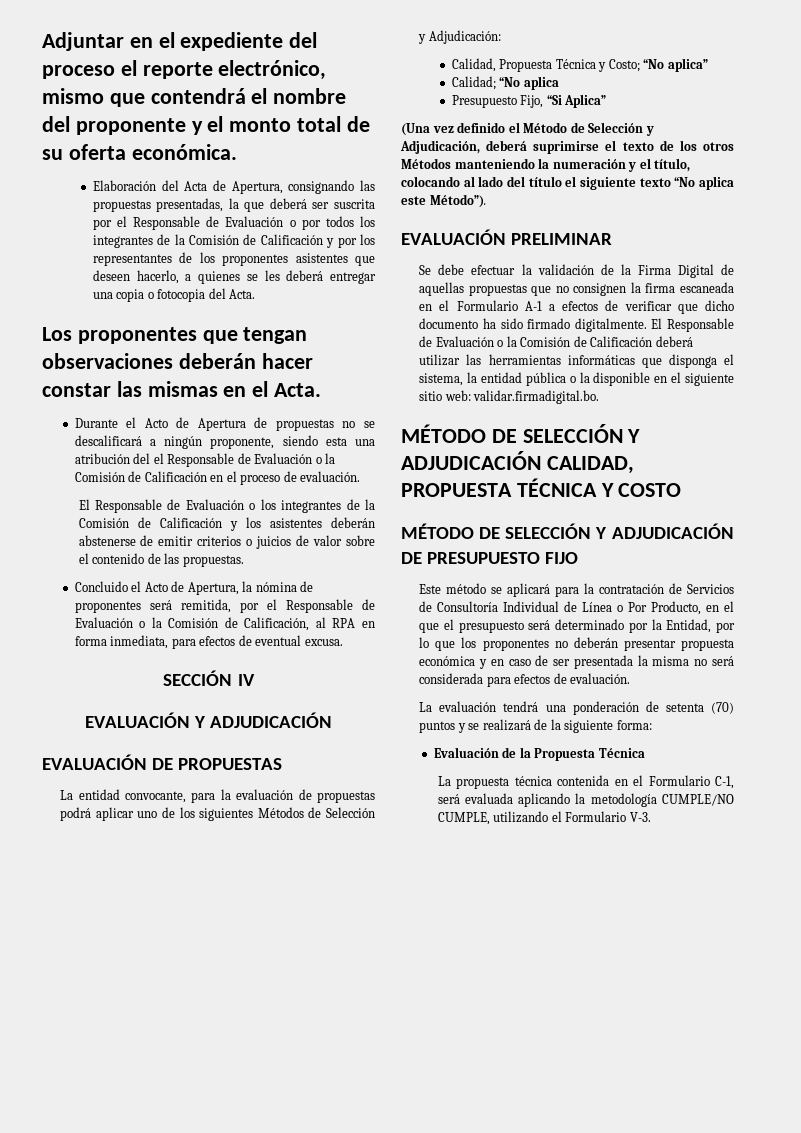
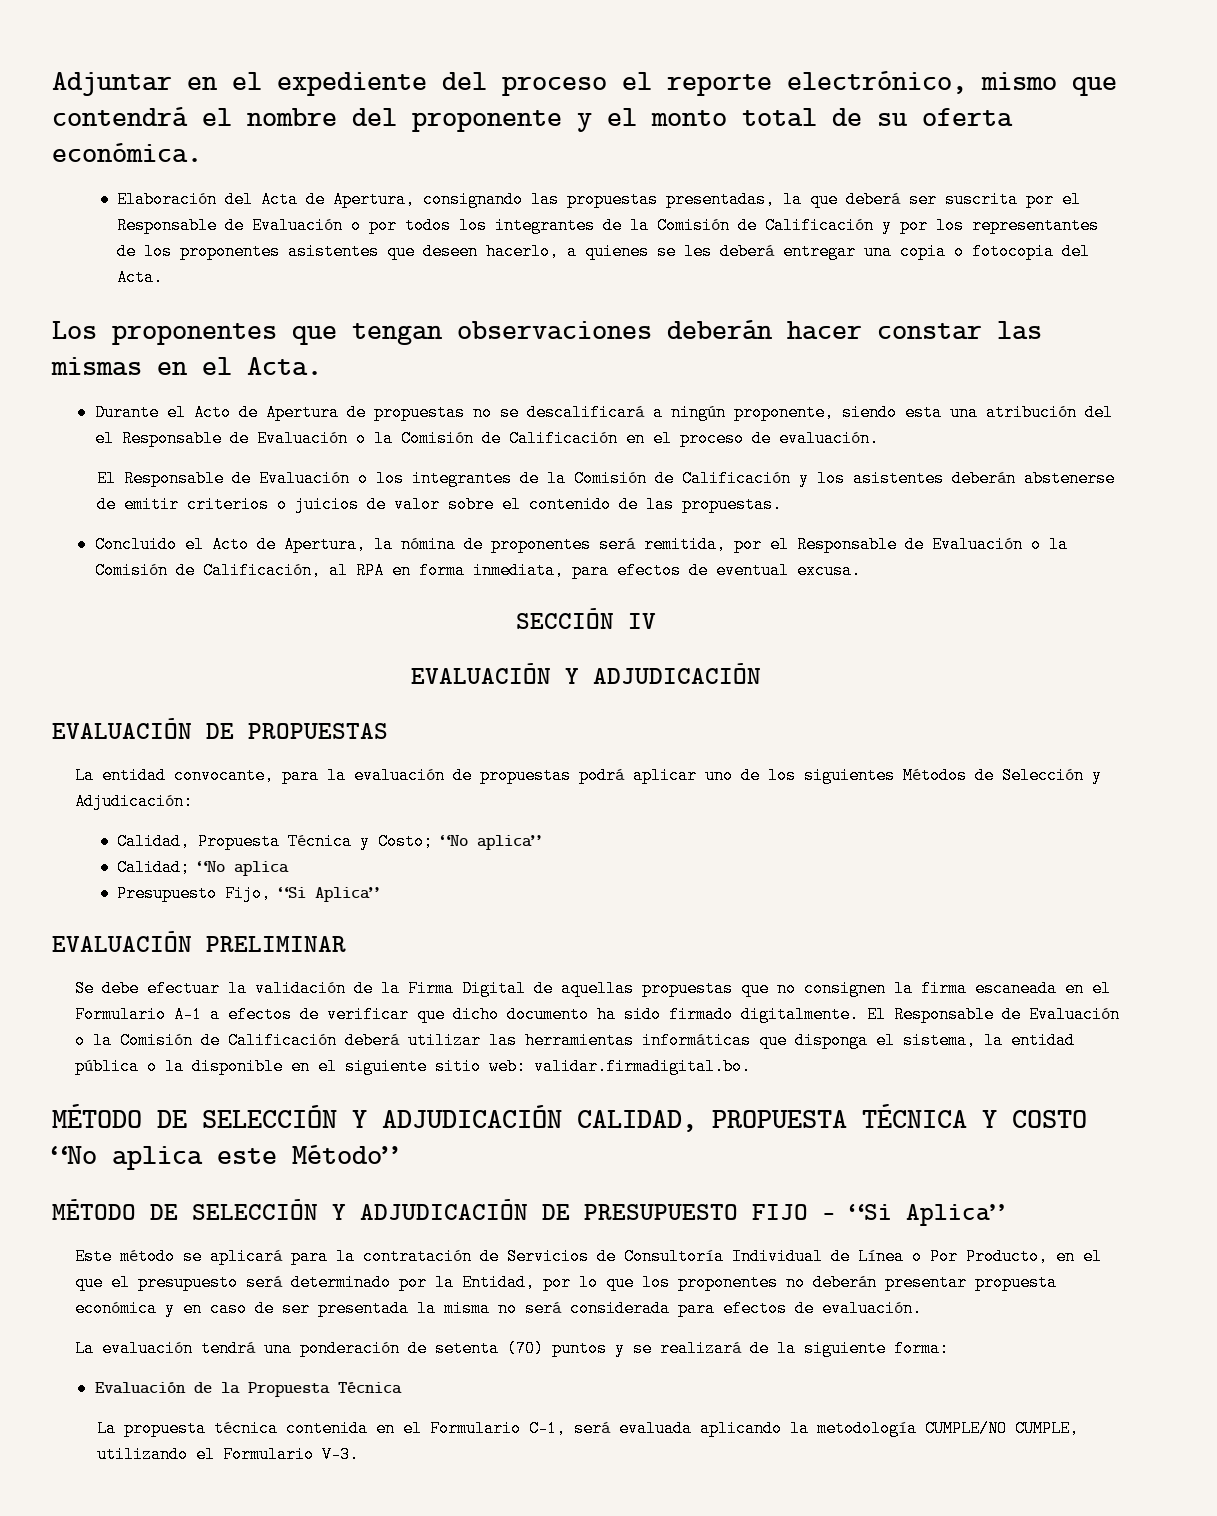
- (Una vez definido el Método de Selección y Adjudicación, deberá suprimirse el texto de los otros Métodos manteniendo la numeración y el título, colocando al lado del título el siguiente texto “No aplica este Método”).
- MÉTODO DE SELECCIÓN Y ADJUDICACIÓN CALIDAD, PROPUESTA TÉCNICA Y COSTO
+ MÉTODO DE SELECCIÓN Y ADJUDICACIÓN CALIDAD, PROPUESTA TÉCNICA Y COSTO “No aplica este Método”
- MÉTODO DE SELECCIÓN Y ADJUDICACIÓN DE PRESUPUESTO FIJO
+ MÉTODO DE SELECCIÓN Y ADJUDICACIÓN DE PRESUPUESTO FIJO – “Si Aplica”

